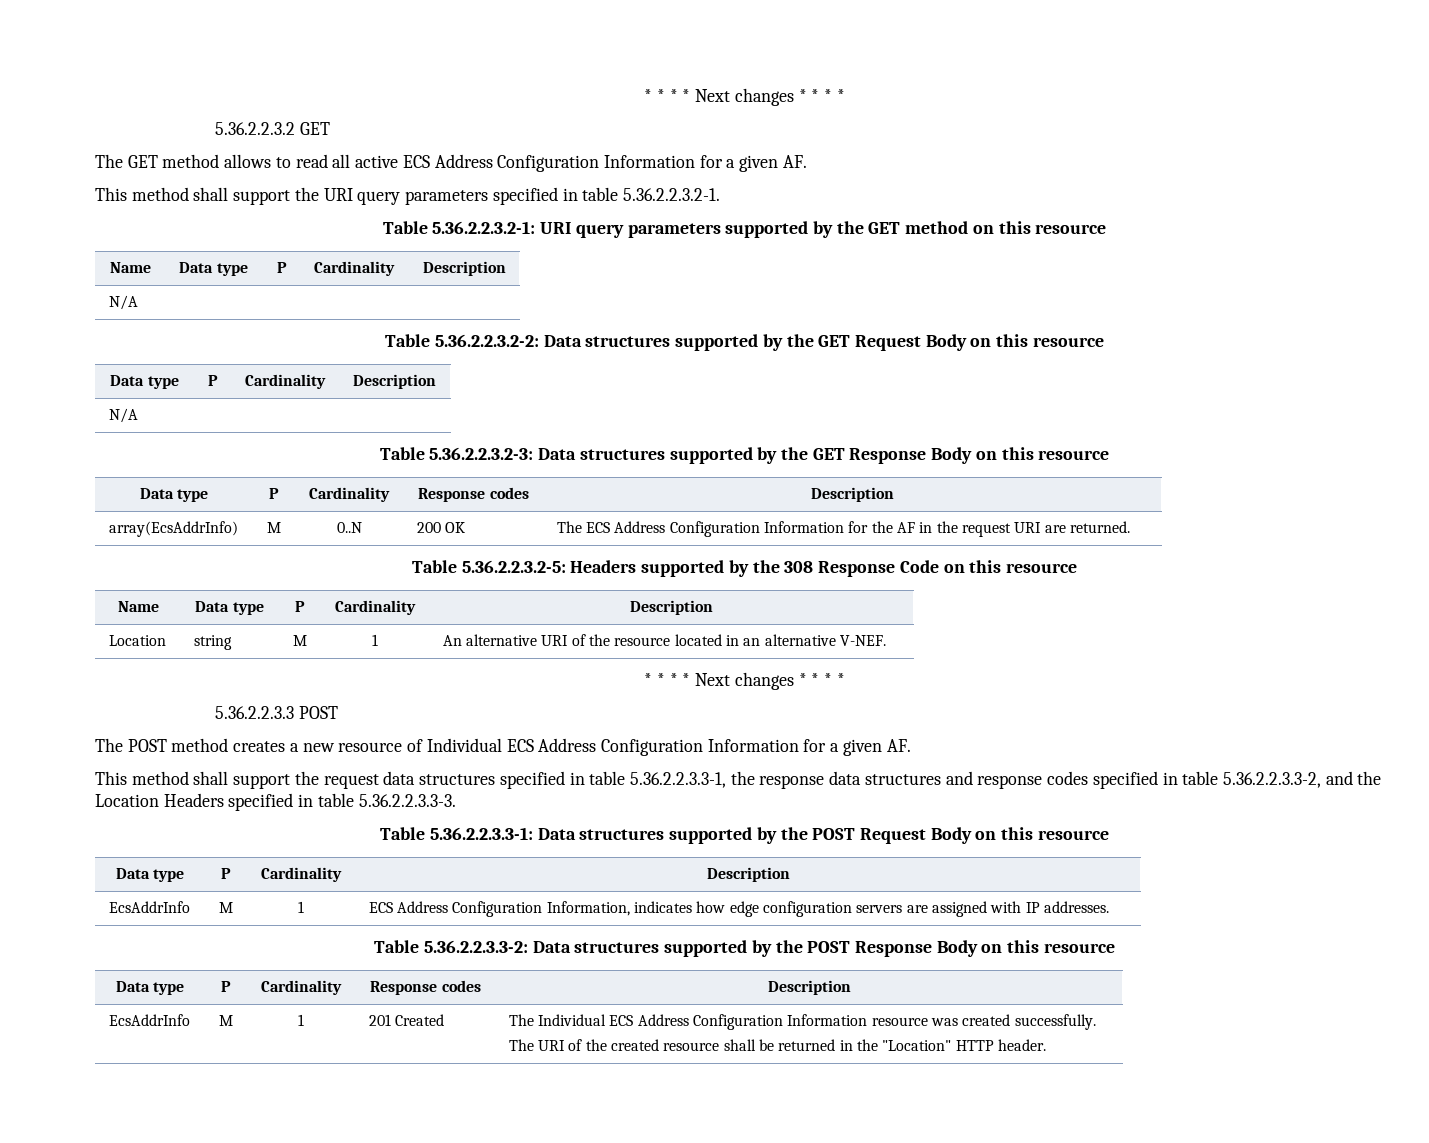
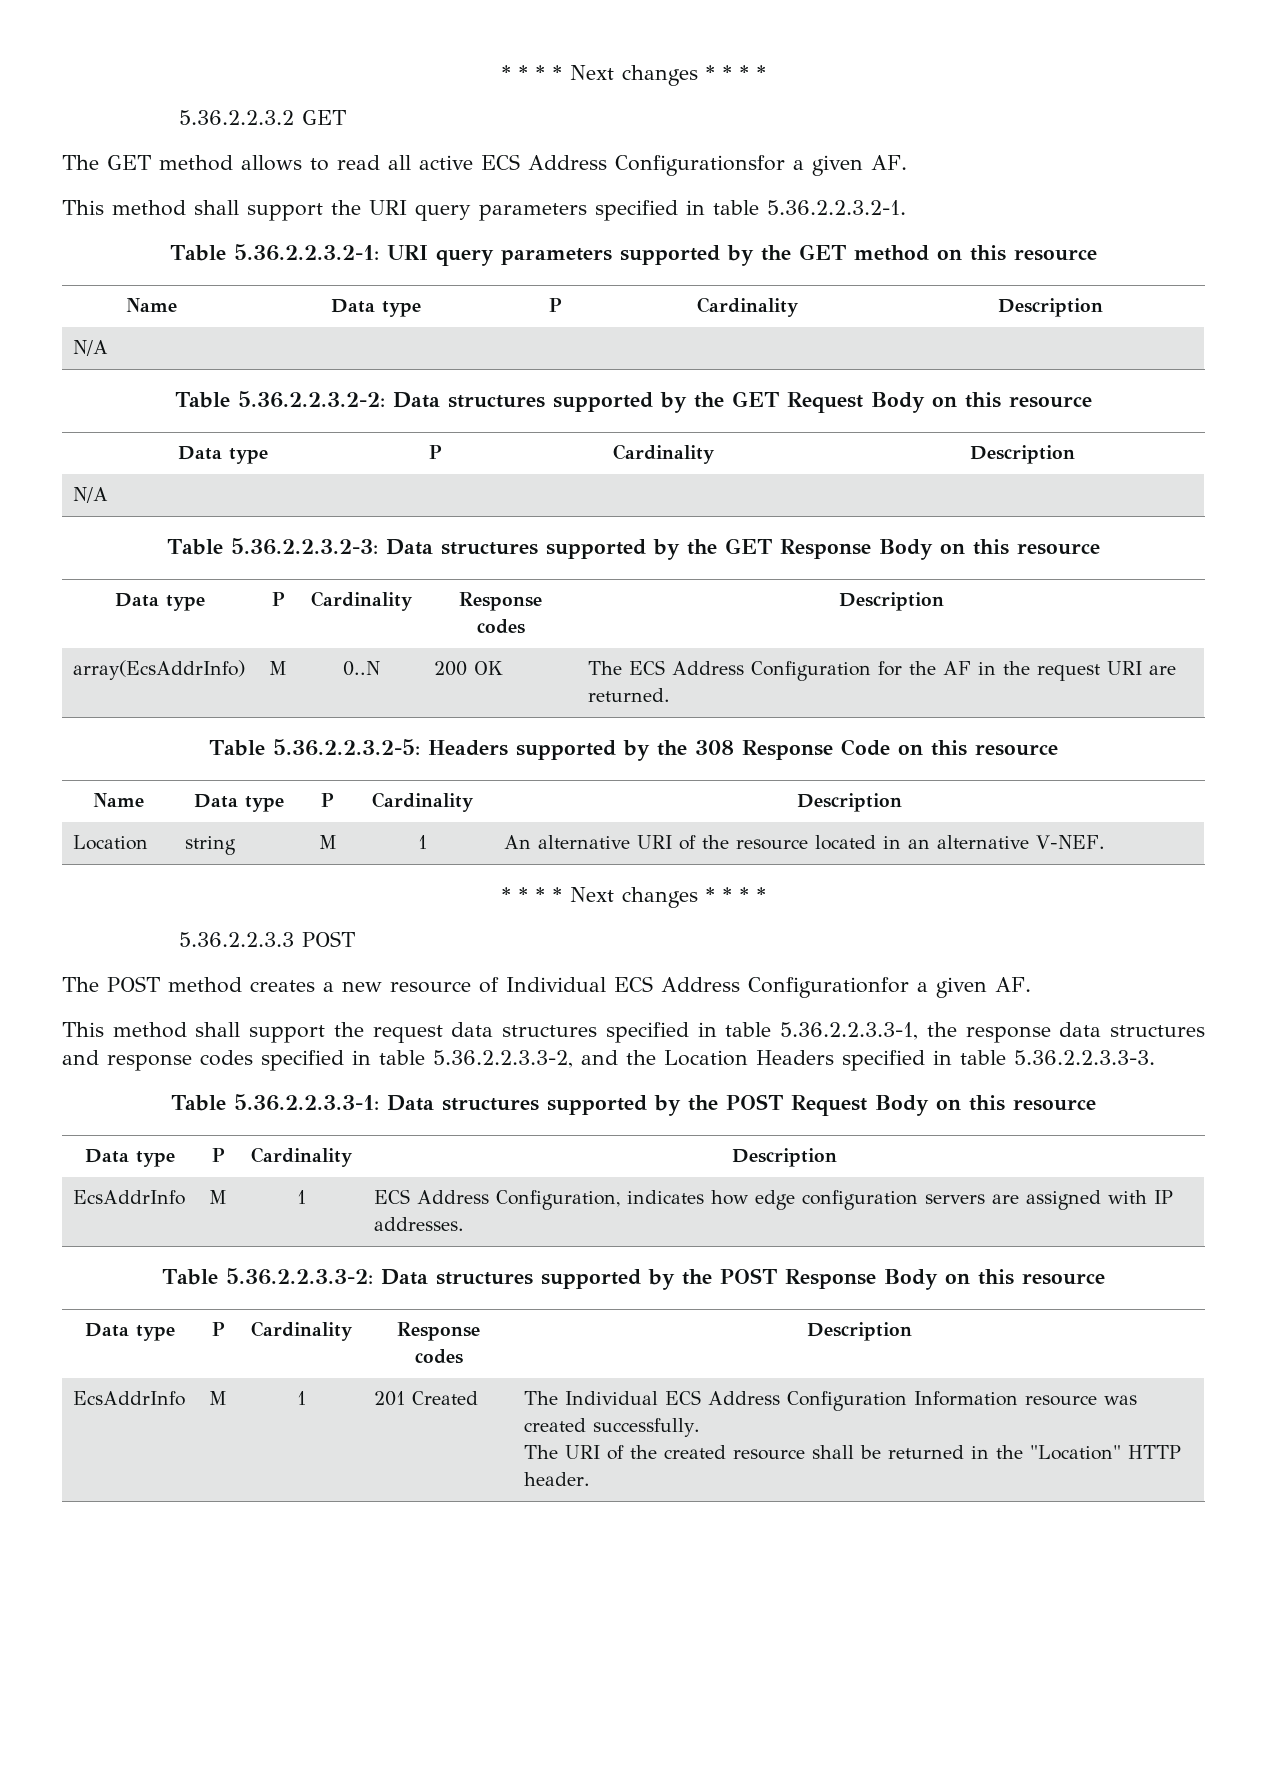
- The GET method allows to read all active ECS Address Configuration Information for a given AF.
+ The GET method allows to read all active ECS Address Configurationsfor a given AF.
- array(EcsAddrInfo) | M | 0..N | 200 OK | The ECS Address Configuration Information for the AF in the request URI are returned.
+ array(EcsAddrInfo) | M | 0..N | 200 OK | The ECS Address Configuration for the AF in the request URI are returned.
- The POST method creates a new resource of Individual ECS Address Configuration Information for a given AF.
+ The POST method creates a new resource of Individual ECS Address Configurationfor a given AF.
- EcsAddrInfo | M | 1 | ECS Address Configuration Information, indicates how edge configuration servers are assigned with IP addresses.
+ EcsAddrInfo | M | 1 | ECS Address Configuration, indicates how edge configuration servers are assigned with IP addresses.

